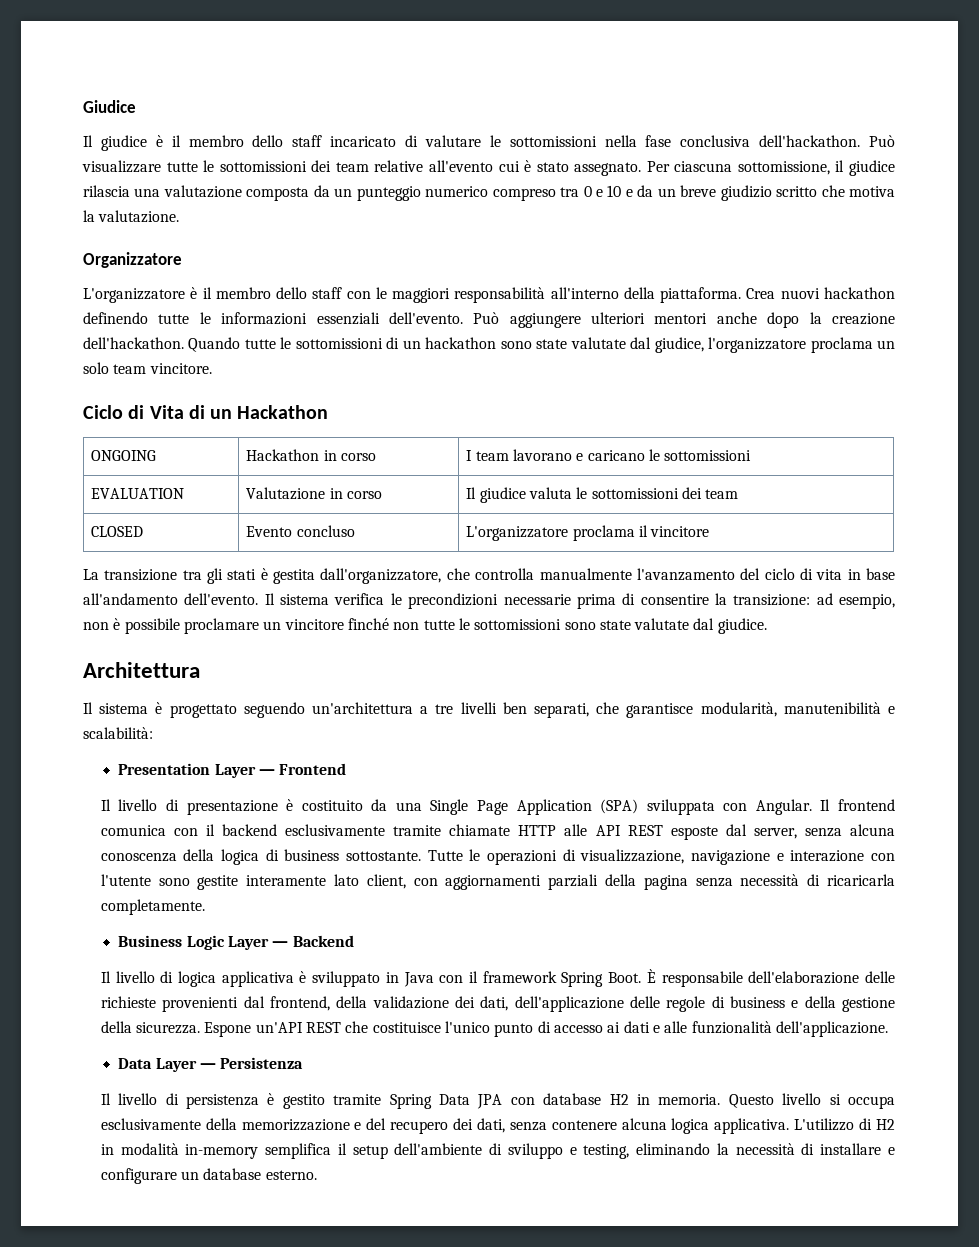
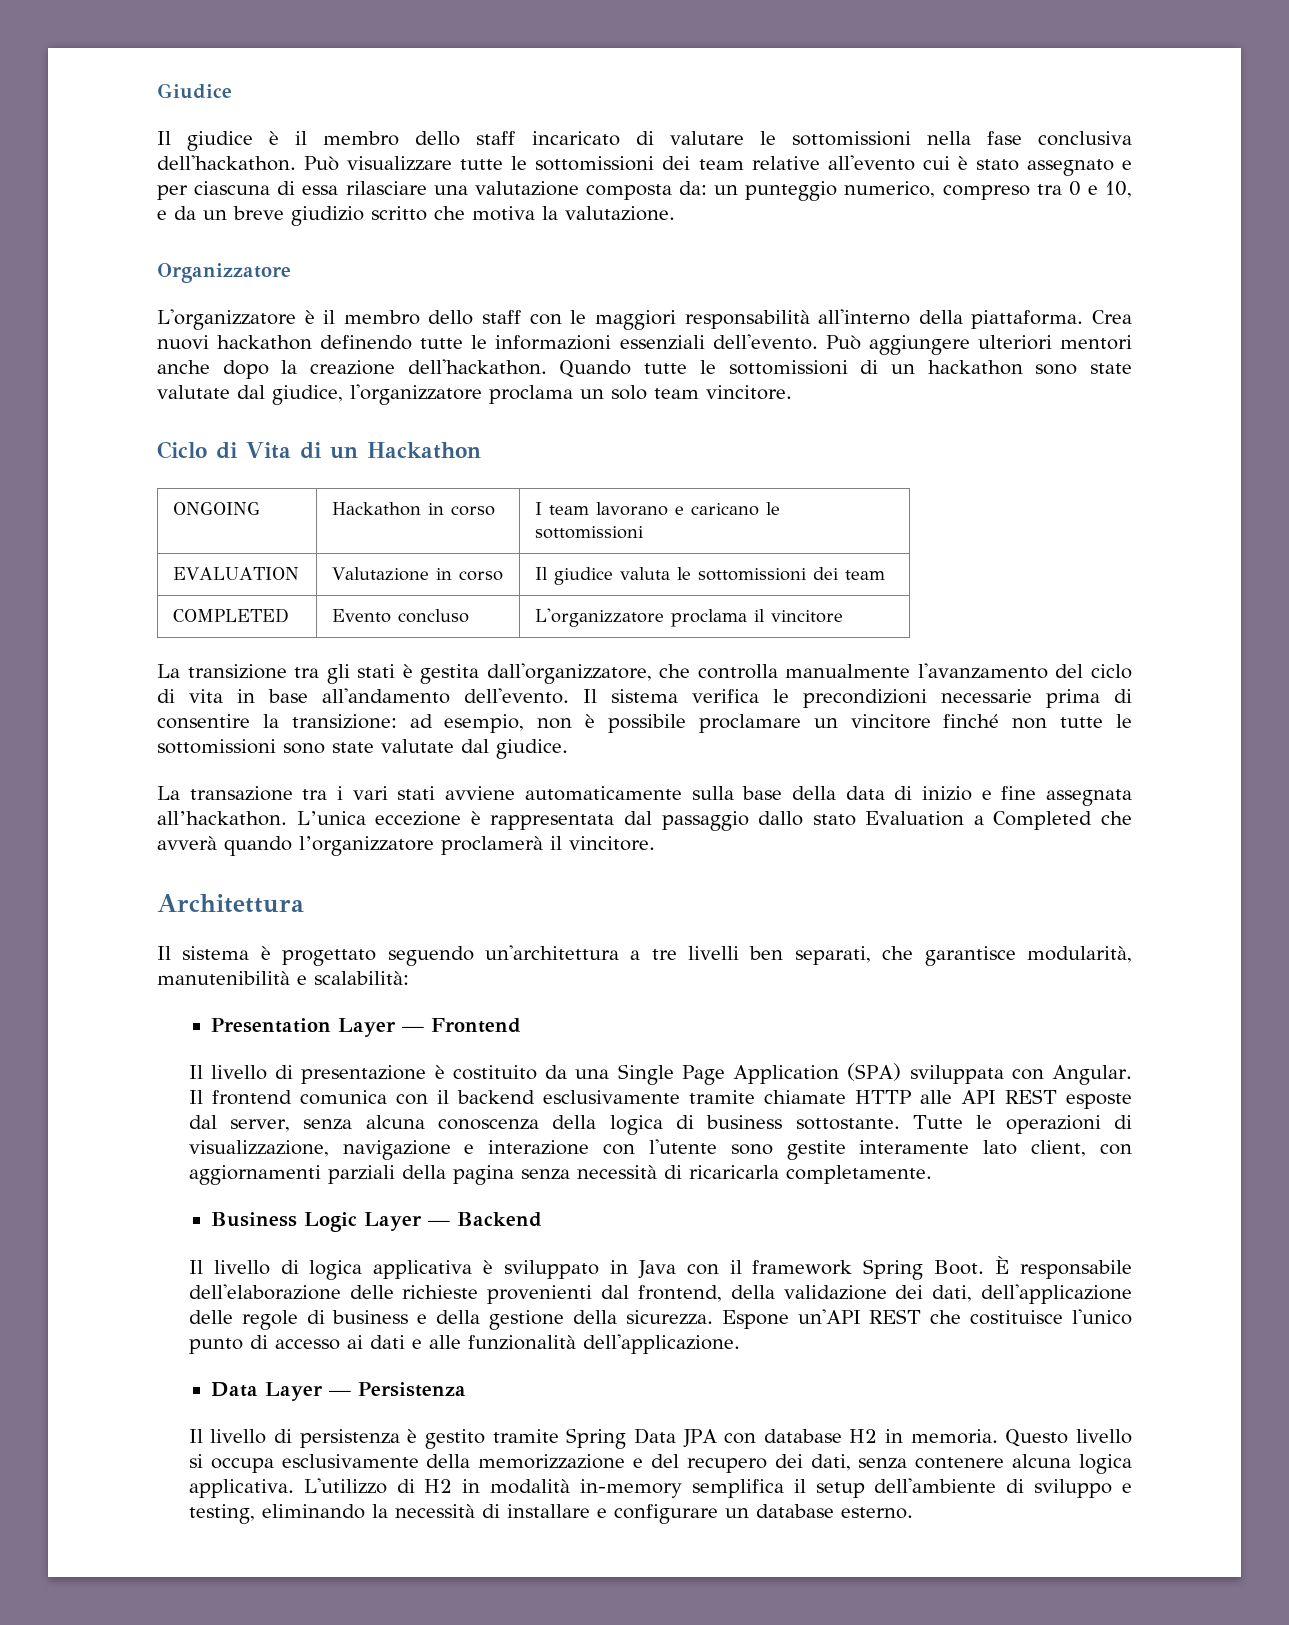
- Può visualizzare tutte le sottomissioni dei team relative all'evento cui è stato assegnato. Per ciascuna sottomissione, il giudice rilascia una valutazione composta da un punteggio numerico compreso tra 0 e 10 e da un breve giudizio scritto che motiva la valutazione.
+ Può visualizzare tutte le sottomissioni dei team relative all'evento cui è stato assegnato e per ciascuna di essa rilasciare una valutazione composta da: un punteggio numerico, compreso tra 0 e 10, e da un breve giudizio scritto che motiva la valutazione.
- CLOSED | Evento concluso | L'organizzatore proclama il vincitore
+ COMPLETED | Evento concluso | L'organizzatore proclama il vincitore
+ La transazione tra i vari stati avviene automaticamente sulla base della data di inizio e fine assegnata all’hackathon. L’unica eccezione è rappresentata dal passaggio dallo stato Evaluation a Completed che avverà quando l’organizzatore proclamerà il vincitore.

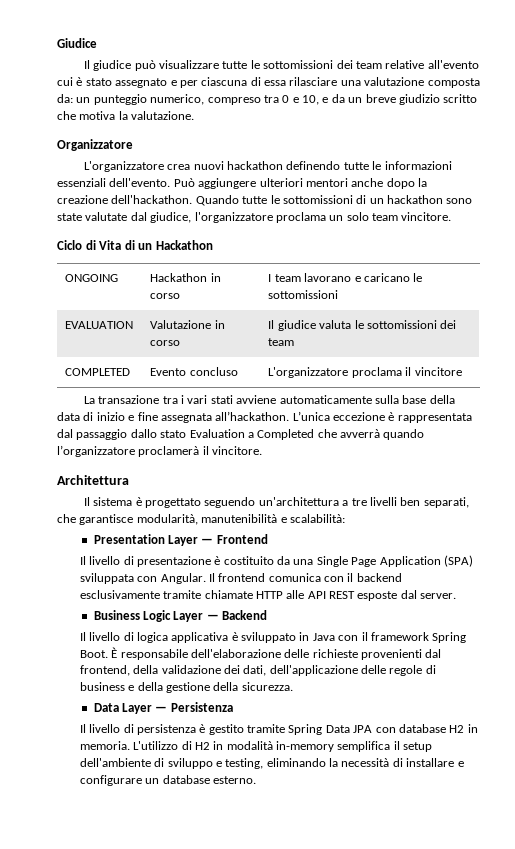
- Il giudice è il membro dello staff incaricato di valutare le sottomissioni nella fase conclusiva dell'hackathon. Può visualizzare tutte le sottomissioni dei team relative all'evento cui è stato assegnato e per ciascuna di essa rilasciare una valutazione composta da: un punteggio numerico, compreso tra 0 e 10, e da un breve giudizio scritto che motiva la valutazione.
+ Il giudice può visualizzare tutte le sottomissioni dei team relative all'evento cui è stato assegnato e per ciascuna di essa rilasciare una valutazione composta da: un punteggio numerico, compreso tra 0 e 10, e da un breve giudizio scritto che motiva la valutazione.
- L'organizzatore è il membro dello staff con le maggiori responsabilità all'interno della piattaforma. Crea nuovi hackathon definendo tutte le informazioni essenziali dell'evento.
+ L'organizzatore crea nuovi hackathon definendo tutte le informazioni essenziali dell'evento.
- La transizione tra gli stati è gestita dall'organizzatore, che controlla manualmente l'avanzamento del ciclo di vita in base all'andamento dell'evento. Il sistema verifica le precondizioni necessarie prima di consentire la transizione: ad esempio, non è possibile proclamare un vincitore finché non tutte le sottomissioni sono state valutate dal giudice.
- L’unica eccezione è rappresentata dal passaggio dallo stato Evaluation a Completed che avverà quando l’organizzatore proclamerà il vincitore.
+ L’unica eccezione è rappresentata dal passaggio dallo stato Evaluation a Completed che avverrà quando l’organizzatore proclamerà il vincitore.
- Il frontend comunica con il backend esclusivamente tramite chiamate HTTP alle API REST esposte dal server, senza alcuna conoscenza della logica di business sottostante. Tutte le operazioni di visualizzazione, navigazione e interazione con l'utente sono gestite interamente lato client, con aggiornamenti parziali della pagina senza necessità di ricaricarla completamente.
+ Il frontend comunica con il backend esclusivamente tramite chiamate HTTP alle API REST esposte dal server.
- Espone un'API REST che costituisce l'unico punto di accesso ai dati e alle funzionalità dell'applicazione.
- Questo livello si occupa esclusivamente della memorizzazione e del recupero dei dati, senza contenere alcuna logica applicativa.

